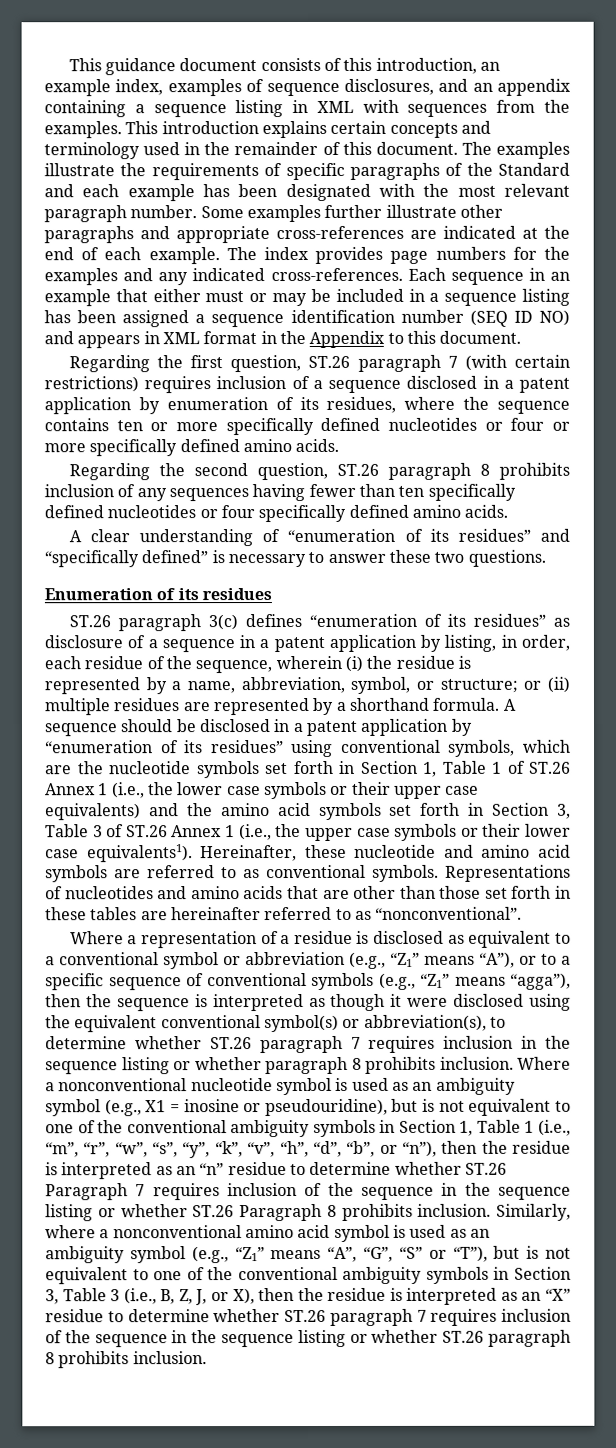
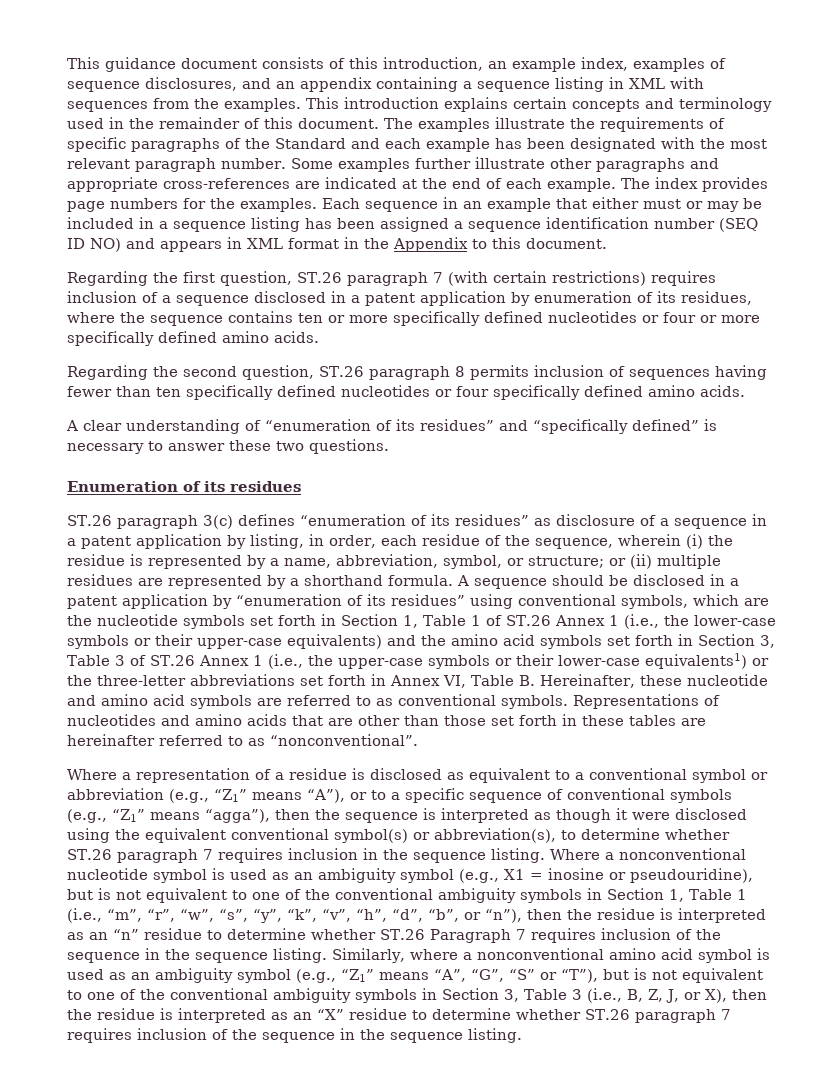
- The index provides page numbers for the examples and any indicated cross-references.
+ The index provides page numbers for the examples.
- Regarding the second question, ST.26 paragraph 8 prohibits inclusion of any sequences having fewer than ten specifically defined nucleotides or four specifically defined amino acids.
+ Regarding the second question, ST.26 paragraph 8 permits inclusion of sequences having fewer than ten specifically defined nucleotides or four specifically defined amino acids.
- A sequence should be disclosed in a patent application by “enumeration of its residues” using conventional symbols, which are the nucleotide symbols set forth in Section 1, Table 1 of ST.26 Annex 1 (i.e., the lower case symbols or their upper case equivalents) and the amino acid symbols set forth in Section 3, Table 3 of ST.26 Annex 1 (i.e., the upper case symbols or their lower case equivalents1). Hereinafter, these nucleotide and amino acid symbols are referred to as conventional symbols.
+ A sequence should be disclosed in a patent application by “enumeration of its residues” using conventional symbols, which are the nucleotide symbols set forth in Section 1, Table 1 of ST.26 Annex 1 (i.e., the lower-case symbols or their upper-case equivalents) and the amino acid symbols set forth in Section 3, Table 3 of ST.26 Annex 1 (i.e., the upper-case symbols or their lower-case equivalents1) or the three-letter abbreviations set forth in Annex VI, Table B. Hereinafter, these nucleotide and amino acid symbols are referred to as conventional symbols.
- Where a representation of a residue is disclosed as equivalent to a conventional symbol or abbreviation (e.g., “Z1” means “A”), or to a specific sequence of conventional symbols (e.g., “Z1” means “agga”), then the sequence is interpreted as though it were disclosed using the equivalent conventional symbol(s) or abbreviation(s), to determine whether ST.26 paragraph 7 requires inclusion in the sequence listing or whether paragraph 8 prohibits inclusion.
+ Where a representation of a residue is disclosed as equivalent to a conventional symbol or abbreviation (e.g., “Z1” means “A”), or to a specific sequence of conventional symbols (e.g., “Z1” means “agga”), then the sequence is interpreted as though it were disclosed using the equivalent conventional symbol(s) or abbreviation(s), to determine whether ST.26 paragraph 7 requires inclusion in the sequence listing.
- Where a nonconventional nucleotide symbol is used as an ambiguity symbol (e.g., X1 = inosine or pseudouridine), but is not equivalent to one of the conventional ambiguity symbols in Section 1, Table 1 (i.e., “m”, “r”, “w”, “s”, “y”, “k”, “v”, “h”, “d”, “b”, or “n”), then the residue is interpreted as an “n” residue to determine whether ST.26 Paragraph 7 requires inclusion of the sequence in the sequence listing or whether ST.26 Paragraph 8 prohibits inclusion.
+ Where a nonconventional nucleotide symbol is used as an ambiguity symbol (e.g., X1 = inosine or pseudouridine), but is not equivalent to one of the conventional ambiguity symbols in Section 1, Table 1 (i.e., “m”, “r”, “w”, “s”, “y”, “k”, “v”, “h”, “d”, “b”, or “n”), then the residue is interpreted as an “n” residue to determine whether ST.26 Paragraph 7 requires inclusion of the sequence in the sequence listing.
- Similarly, where a nonconventional amino acid symbol is used as an ambiguity symbol (e.g., “Z1” means “A”, “G”, “S” or “T”), but is not equivalent to one of the conventional ambiguity symbols in Section 3, Table 3 (i.e., B, Z, J, or X), then the residue is interpreted as an “X” residue to determine whether ST.26 paragraph 7 requires inclusion of the sequence in the sequence listing or whether ST.26 paragraph 8 prohibits inclusion.
+ Similarly, where a nonconventional amino acid symbol is used as an ambiguity symbol (e.g., “Z1” means “A”, “G”, “S” or “T”), but is not equivalent to one of the conventional ambiguity symbols in Section 3, Table 3 (i.e., B, Z, J, or X), then the residue is interpreted as an “X” residue to determine whether ST.26 paragraph 7 requires inclusion of the sequence in the sequence listing.

